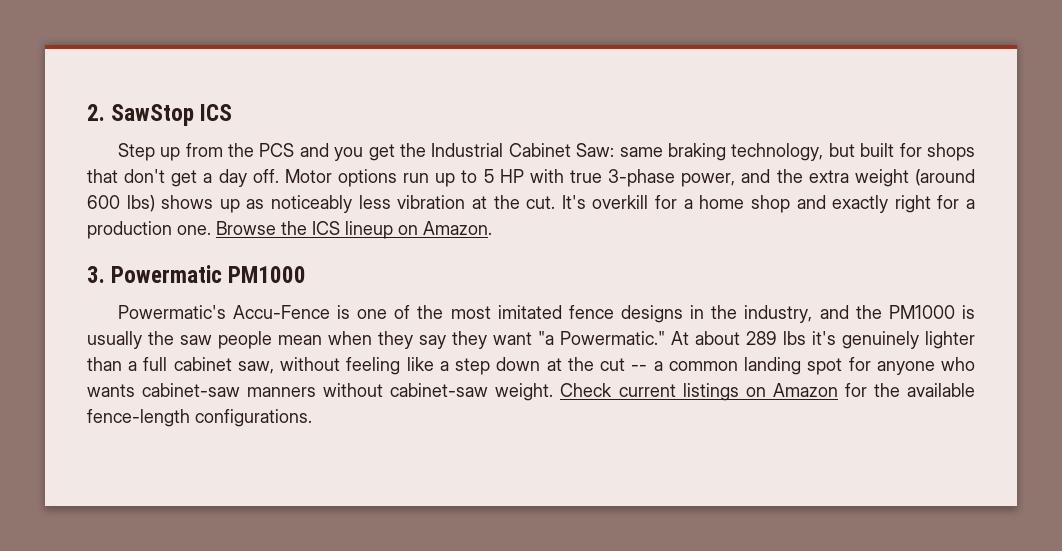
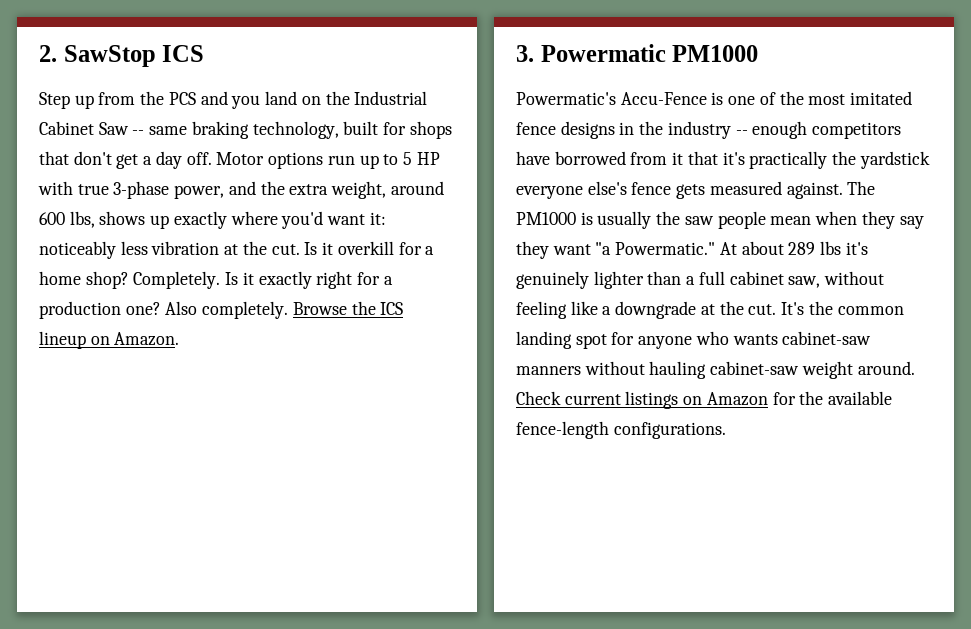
- Step up from the PCS and you get the Industrial Cabinet Saw: same braking technology, but built for shops that don't get a day off.
+ Step up from the PCS and you land on the Industrial Cabinet Saw -- same braking technology, built for shops that don't get a day off.
- Motor options run up to 5 HP with true 3-phase power, and the extra weight (around 600 lbs) shows up as noticeably less vibration at the cut.
+ Motor options run up to 5 HP with true 3-phase power, and the extra weight, around 600 lbs, shows up exactly where you'd want it: noticeably less vibration at the cut.
- It's overkill for a home shop and exactly right for a production one.
+ Is it overkill for a home shop? Completely. Is it exactly right for a production one? Also completely.
- Powermatic's Accu-Fence is one of the most imitated fence designs in the industry, and the PM1000 is usually the saw people mean when they say they want "a Powermatic."
+ Powermatic's Accu-Fence is one of the most imitated fence designs in the industry -- enough competitors have borrowed from it that it's practically the yardstick everyone else's fence gets measured against. The PM1000 is usually the saw people mean when they say they want "a Powermatic."
- At about 289 lbs it's genuinely lighter than a full cabinet saw, without feeling like a step down at the cut -- a common landing spot for anyone who wants cabinet-saw manners without cabinet-saw weight.
+ At about 289 lbs it's genuinely lighter than a full cabinet saw, without feeling like a downgrade at the cut. It's the common landing spot for anyone who wants cabinet-saw manners without hauling cabinet-saw weight around.

